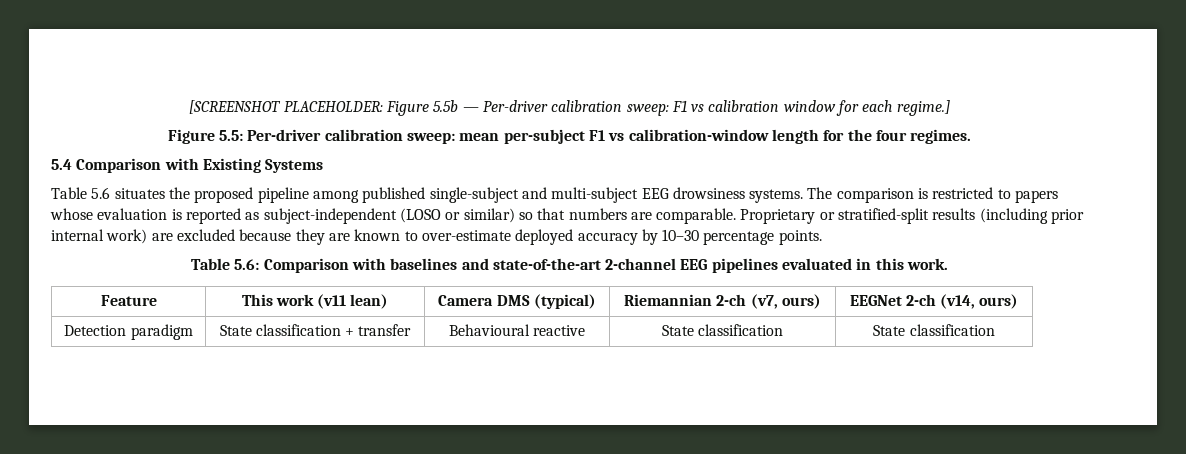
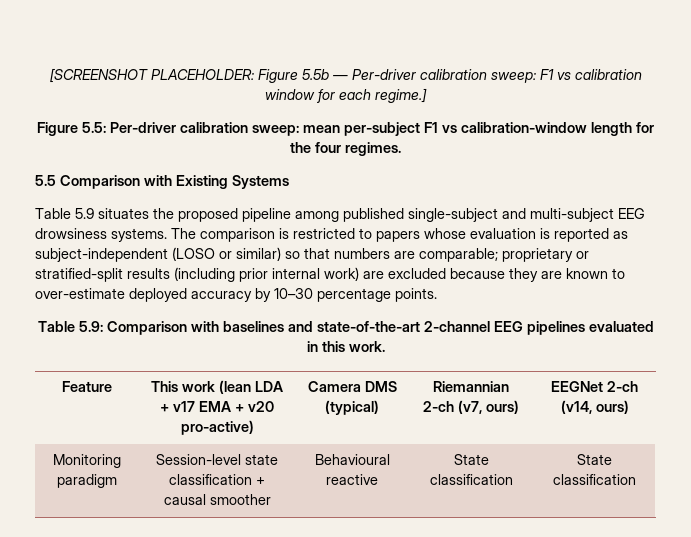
- 5.4 Comparison with Existing Systems
+ 5.5 Comparison with Existing Systems
- Table 5.6 situates the proposed pipeline among published single-subject and multi-subject EEG drowsiness systems.
+ Table 5.9 situates the proposed pipeline among published single-subject and multi-subject EEG drowsiness systems.
- The comparison is restricted to papers whose evaluation is reported as subject-independent (LOSO or similar) so that numbers are comparable. Proprietary or stratified-split results (including prior internal work) are excluded because they are known to over-estimate deployed accuracy by 10–30 percentage points.
+ The comparison is restricted to papers whose evaluation is reported as subject-independent (LOSO or similar) so that numbers are comparable; proprietary or stratified-split results (including prior internal work) are excluded because they are known to over-estimate deployed accuracy by 10–30 percentage points.
- Table 5.6: Comparison with baselines and state-of-the-art 2-channel EEG pipelines evaluated in this work.
+ Table 5.9: Comparison with baselines and state-of-the-art 2-channel EEG pipelines evaluated in this work.
- Feature | This work (v11 lean) | Camera DMS (typical) | Riemannian 2-ch (v7, ours) | EEGNet 2-ch (v14, ours)
+ Feature | This work (lean LDA + v17 EMA + v20 pro-active) | Camera DMS (typical) | Riemannian 2-ch (v7, ours) | EEGNet 2-ch (v14, ours)
- Detection paradigm | State classification + transfer | Behavioural reactive | State classification | State classification
+ Monitoring paradigm | Session-level state classification + causal smoother | Behavioural reactive | State classification | State classification

